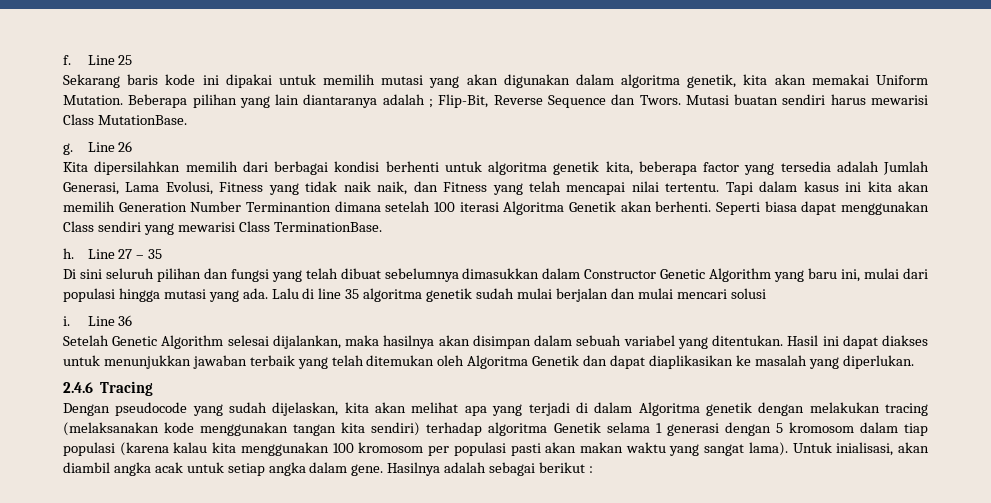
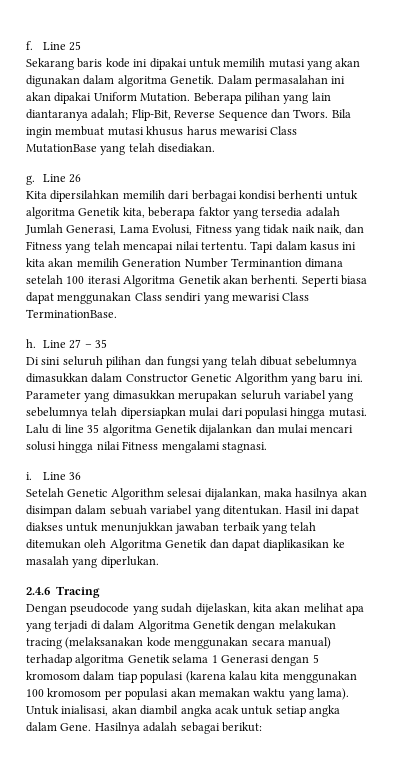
- Sekarang baris kode ini dipakai untuk memilih mutasi yang akan digunakan dalam algoritma genetik, kita akan memakai Uniform Mutation.
+ Sekarang baris kode ini dipakai untuk memilih mutasi yang akan digunakan dalam algoritma Genetik. Dalam permasalahan ini akan dipakai Uniform Mutation.
- Beberapa pilihan yang lain diantaranya adalah ; Flip-Bit, Reverse Sequence dan Twors.
+ Beberapa pilihan yang lain diantaranya adalah; Flip-Bit, Reverse Sequence dan Twors.
- Mutasi buatan sendiri harus mewarisi Class MutationBase.
+ Bila ingin membuat mutasi khusus harus mewarisi Class MutationBase yang telah disediakan.
- Kita dipersilahkan memilih dari berbagai kondisi berhenti untuk algoritma genetik kita, beberapa factor yang tersedia adalah Jumlah Generasi, Lama Evolusi, Fitness yang tidak naik naik, dan Fitness yang telah mencapai nilai tertentu.
+ Kita dipersilahkan memilih dari berbagai kondisi berhenti untuk algoritma Genetik kita, beberapa faktor yang tersedia adalah Jumlah Generasi, Lama Evolusi, Fitness yang tidak naik naik, dan Fitness yang telah mencapai nilai tertentu.
- Di sini seluruh pilihan dan fungsi yang telah dibuat sebelumnya dimasukkan dalam Constructor Genetic Algorithm yang baru ini, mulai dari populasi hingga mutasi yang ada.
+ Di sini seluruh pilihan dan fungsi yang telah dibuat sebelumnya dimasukkan dalam Constructor Genetic Algorithm yang baru ini. Parameter yang dimasukkan merupakan seluruh variabel yang sebelumnya telah dipersiapkan mulai dari populasi hingga mutasi.
- Lalu di line 35 algoritma genetik sudah mulai berjalan dan mulai mencari solusi
+ Lalu di line 35 algoritma Genetik dijalankan dan mulai mencari solusi hingga nilai Fitness mengalami stagnasi.
- Dengan pseudocode yang sudah dijelaskan, kita akan melihat apa yang terjadi di dalam Algoritma genetik dengan melakukan tracing (melaksanakan kode menggunakan tangan kita sendiri) terhadap algoritma Genetik selama 1 generasi dengan 5 kromosom dalam tiap populasi (karena kalau kita menggunakan 100 kromosom per populasi pasti akan makan waktu yang sangat lama).
+ Dengan pseudocode yang sudah dijelaskan, kita akan melihat apa yang terjadi di dalam Algoritma Genetik dengan melakukan tracing (melaksanakan kode menggunakan secara manual) terhadap algoritma Genetik selama 1 Generasi dengan 5 kromosom dalam tiap populasi (karena kalau kita menggunakan 100 kromosom per populasi akan memakan waktu yang lama).
- Untuk inialisasi, akan diambil angka acak untuk setiap angka dalam gene.
+ Untuk inialisasi, akan diambil angka acak untuk setiap angka dalam Gene.
- Hasilnya adalah sebagai berikut :
+ Hasilnya adalah sebagai berikut:

